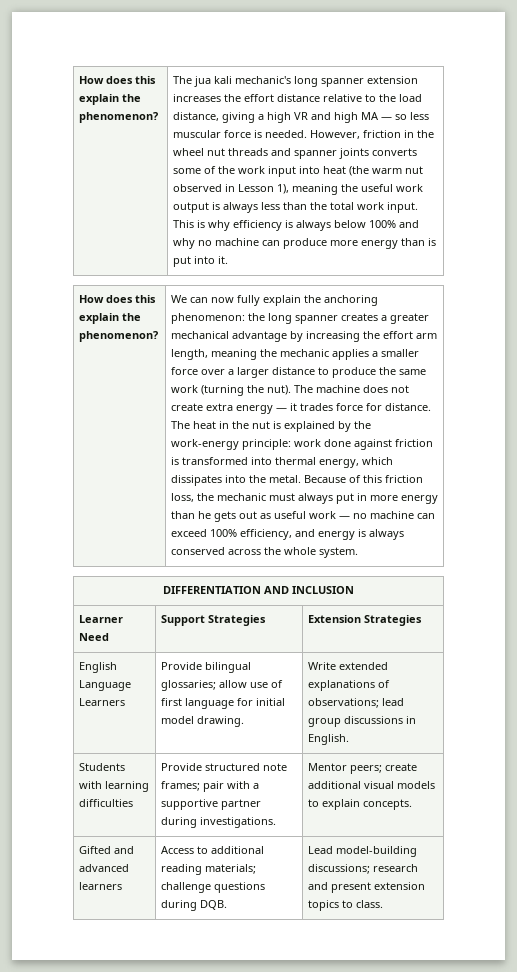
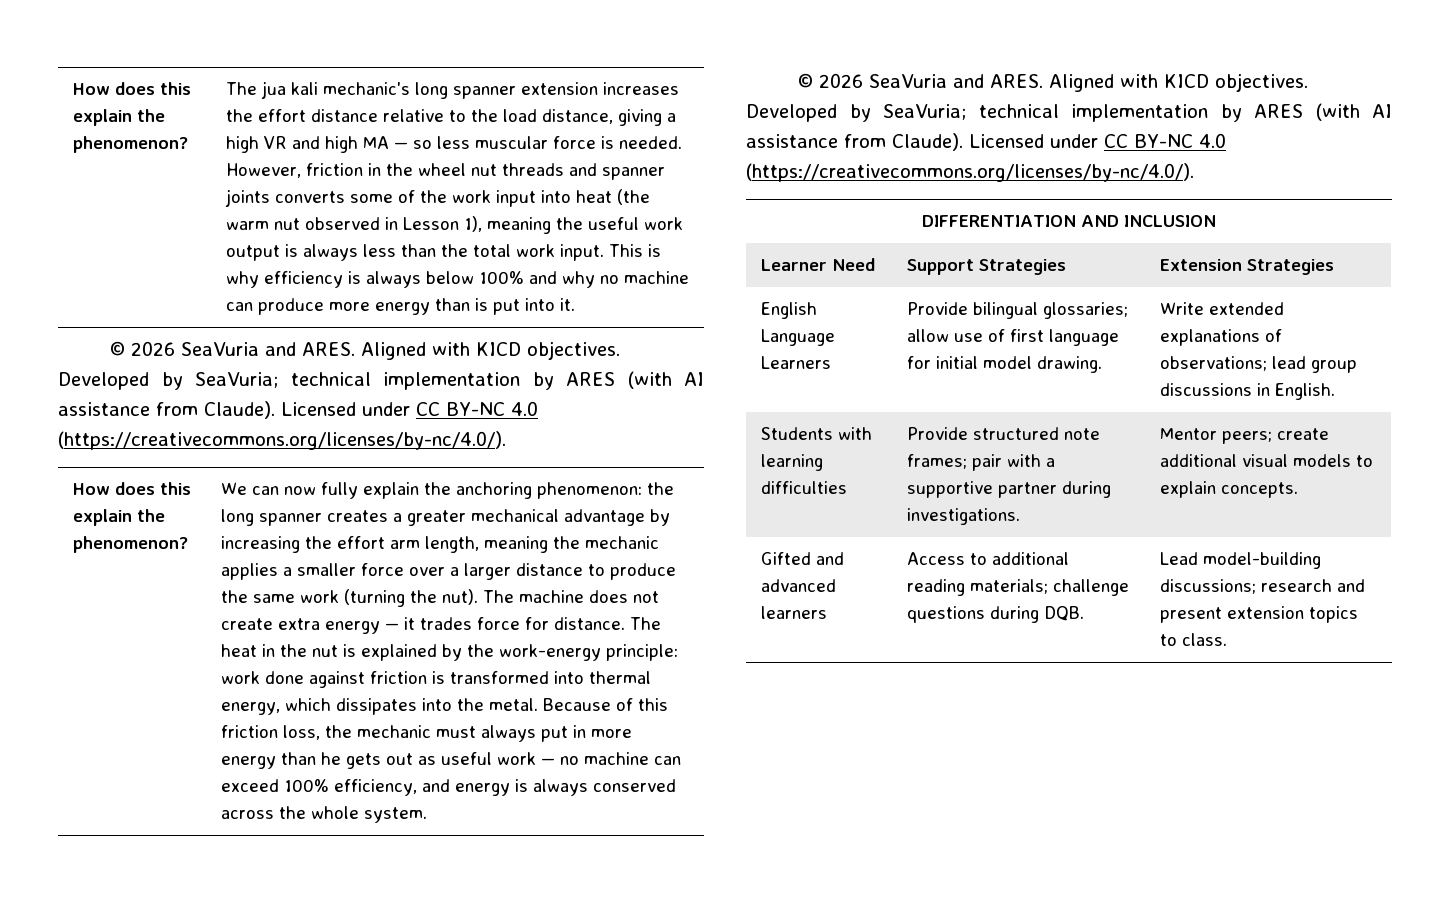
  This is why efficiency is always below 100% and why no machine can produce more energy than is put into it.
+ © 2026 SeaVuria and ARES. Aligned with KICD objectives. Developed by SeaVuria; technical implementation by ARES (with AI assistance from Claude). Licensed under CC BY-NC 4.0 (https://creativecommons.org/licenses/by-nc/4.0/).
  Because of this friction loss, the mechanic must always put in more energy than he gets out as useful work — no machine can exceed 100% efficiency, and energy is always conserved across the whole system.
+ © 2026 SeaVuria and ARES. Aligned with KICD objectives. Developed by SeaVuria; technical implementation by ARES (with AI assistance from Claude). Licensed under CC BY-NC 4.0 (https://creativecommons.org/licenses/by-nc/4.0/).

